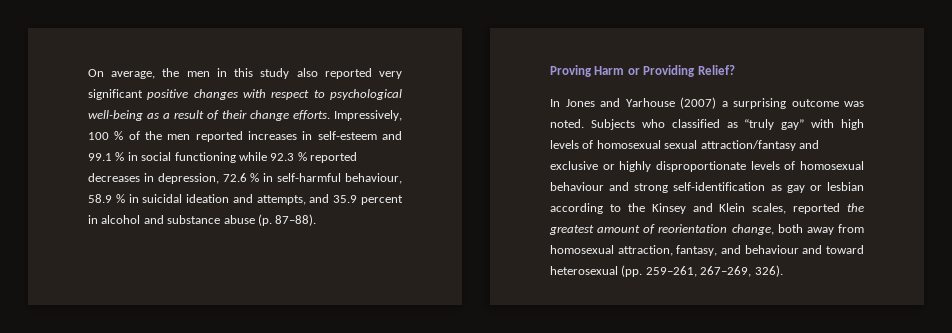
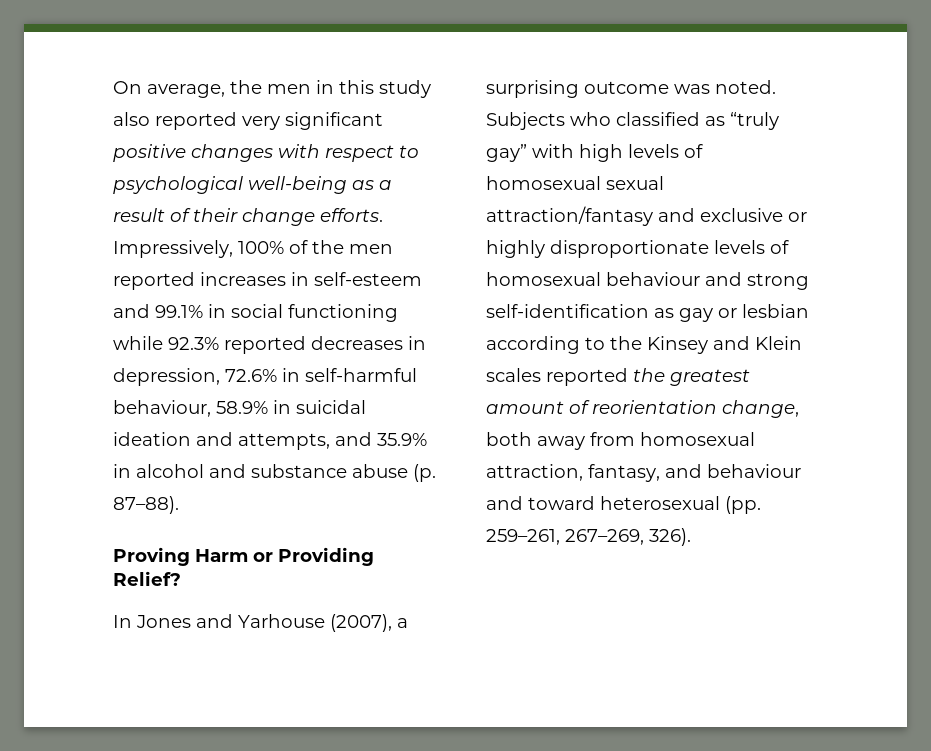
- Impressively, 100 % of the men reported increases in self-esteem and 99.1 % in social functioning while 92.3 % reported decreases in depression, 72.6 % in self-harmful behaviour, 58.9 % in suicidal ideation and attempts, and 35.9 percent in alcohol and substance abuse (p. 87–88).
+ Impressively, 100% of the men reported increases in self-esteem and 99.1% in social functioning while 92.3% reported decreases in depression, 72.6% in self-harmful behaviour, 58.9% in suicidal ideation and attempts, and 35.9% in alcohol and substance abuse (p. 87–88).
- In Jones and Yarhouse (2007) a surprising outcome was noted.
+ In Jones and Yarhouse (2007), a surprising outcome was noted.
- Subjects who classified as “truly gay” with high levels of homosexual sexual attraction/fantasy and exclusive or highly disproportionate levels of homosexual behaviour and strong self-identification as gay or lesbian according to the Kinsey and Klein scales, reported the greatest amount of reorientation change, both away from homosexual attraction, fantasy, and behaviour and toward heterosexual (pp. 259–261, 267–269, 326).
+ Subjects who classified as “truly gay” with high levels of homosexual sexual attraction/fantasy and exclusive or highly disproportionate levels of homosexual behaviour and strong self-identification as gay or lesbian according to the Kinsey and Klein scales reported the greatest amount of reorientation change, both away from homosexual attraction, fantasy, and behaviour and toward heterosexual (pp. 259–261, 267–269, 326).

